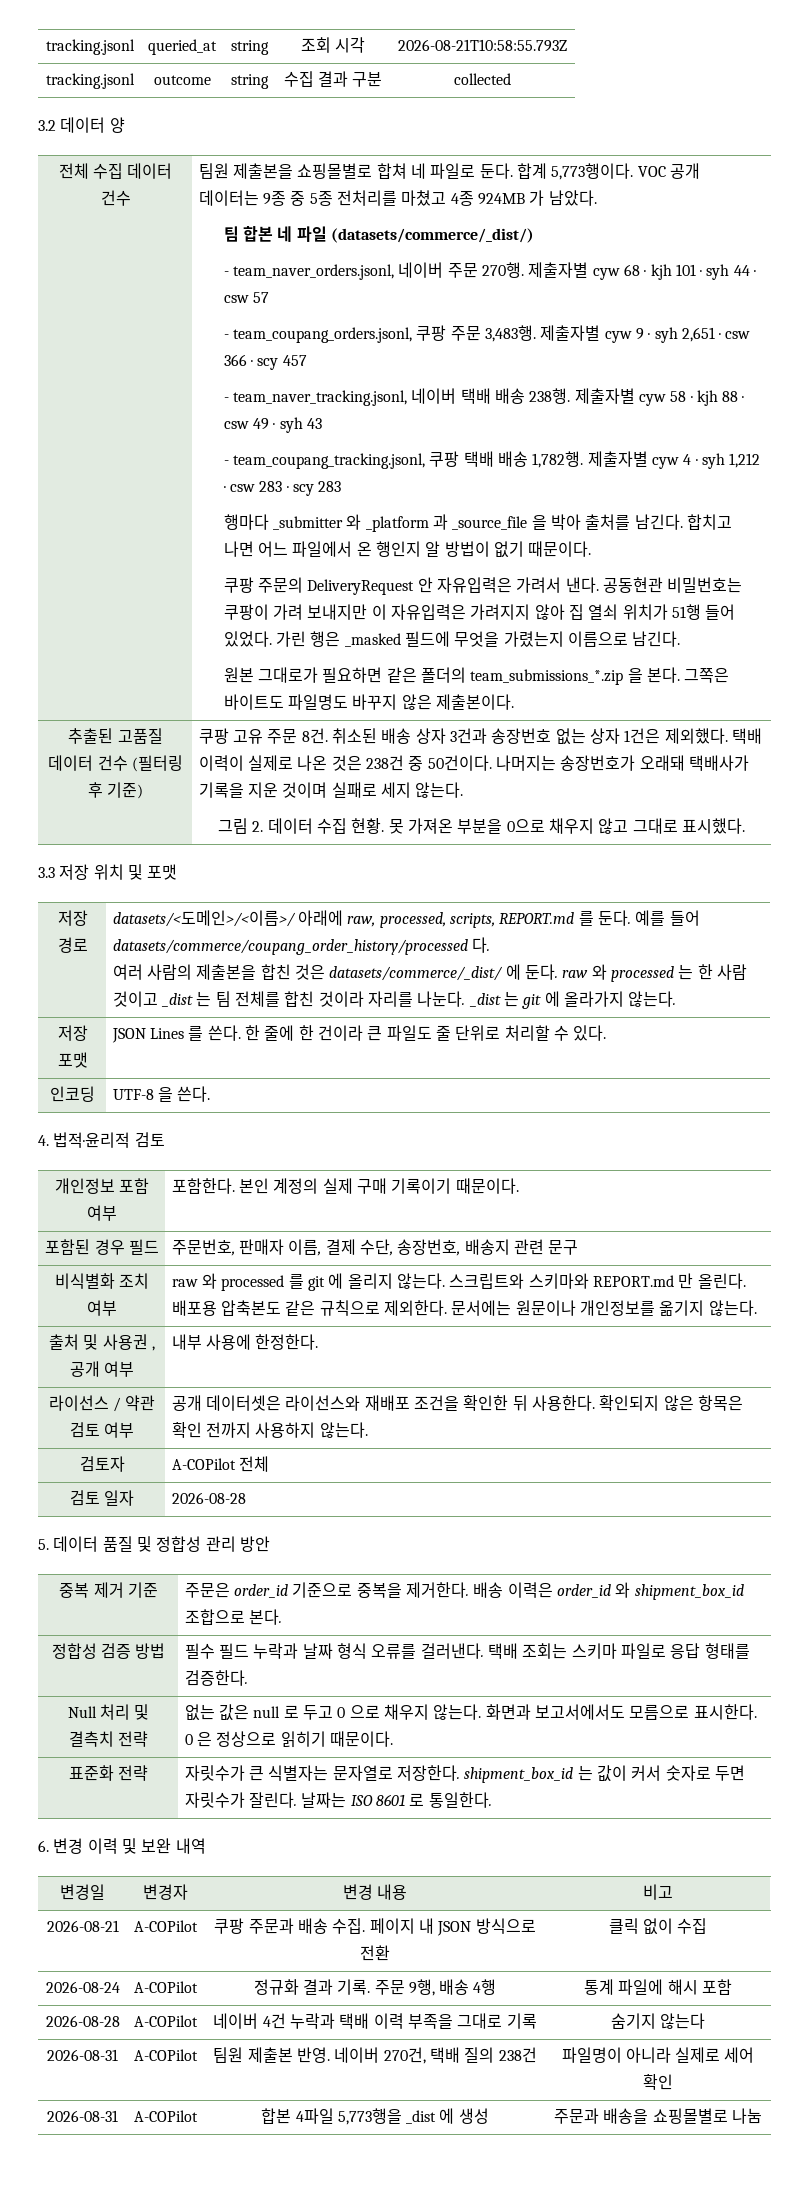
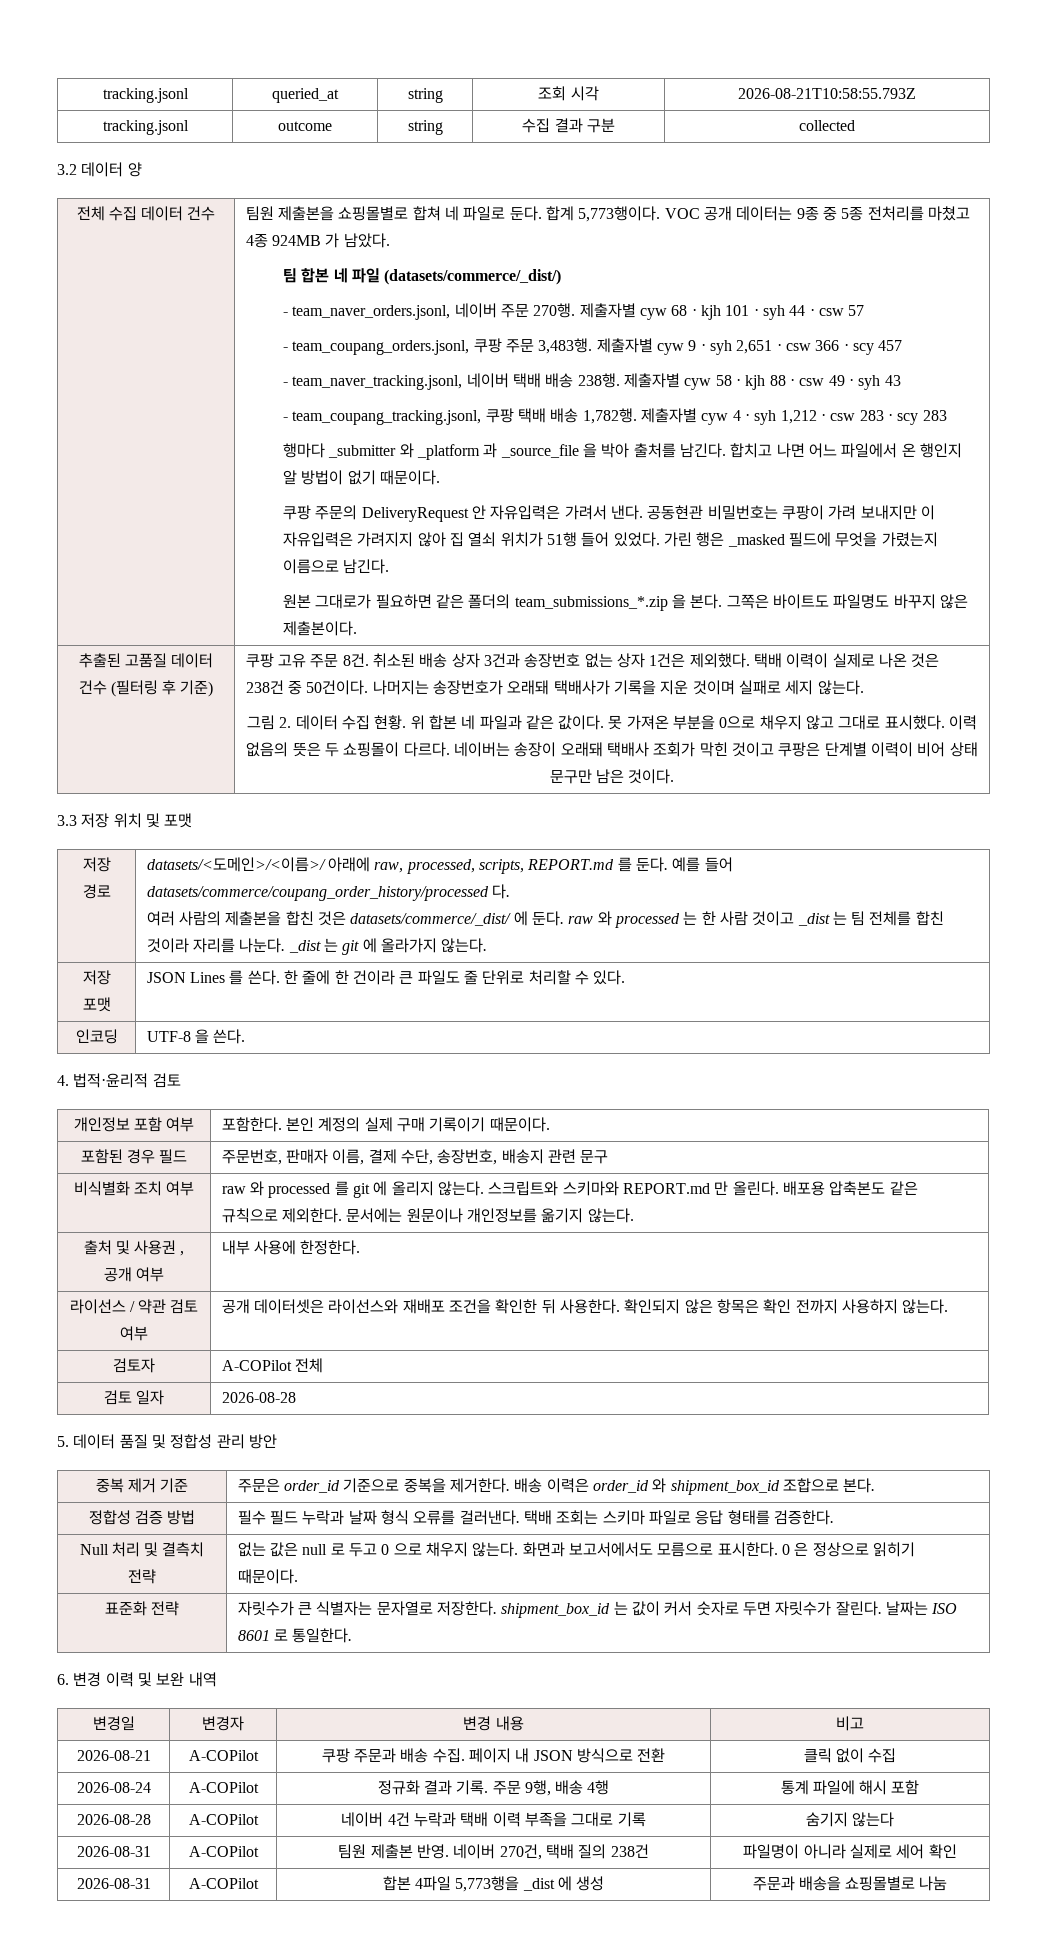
+ 위 합본 네 파일과 같은 값이다.
+ 이력 없음의 뜻은 두 쇼핑몰이 다르다. 네이버는 송장이 오래돼 택배사 조회가 막힌 것이고 쿠팡은 단계별 이력이 비어 상태 문구만 남은 것이다.

